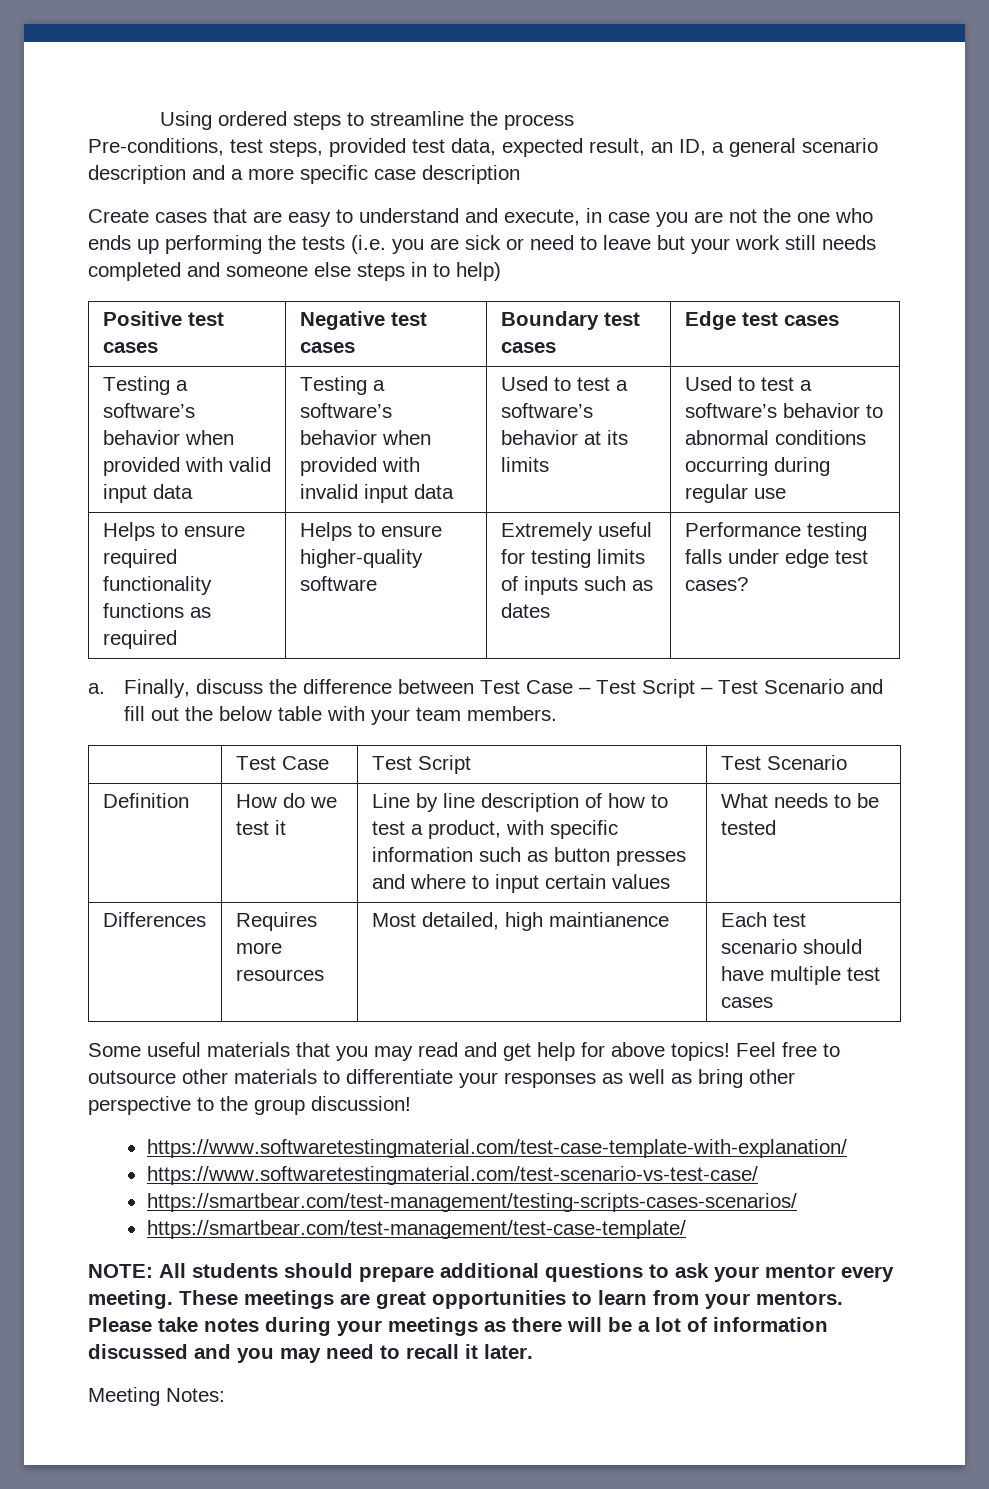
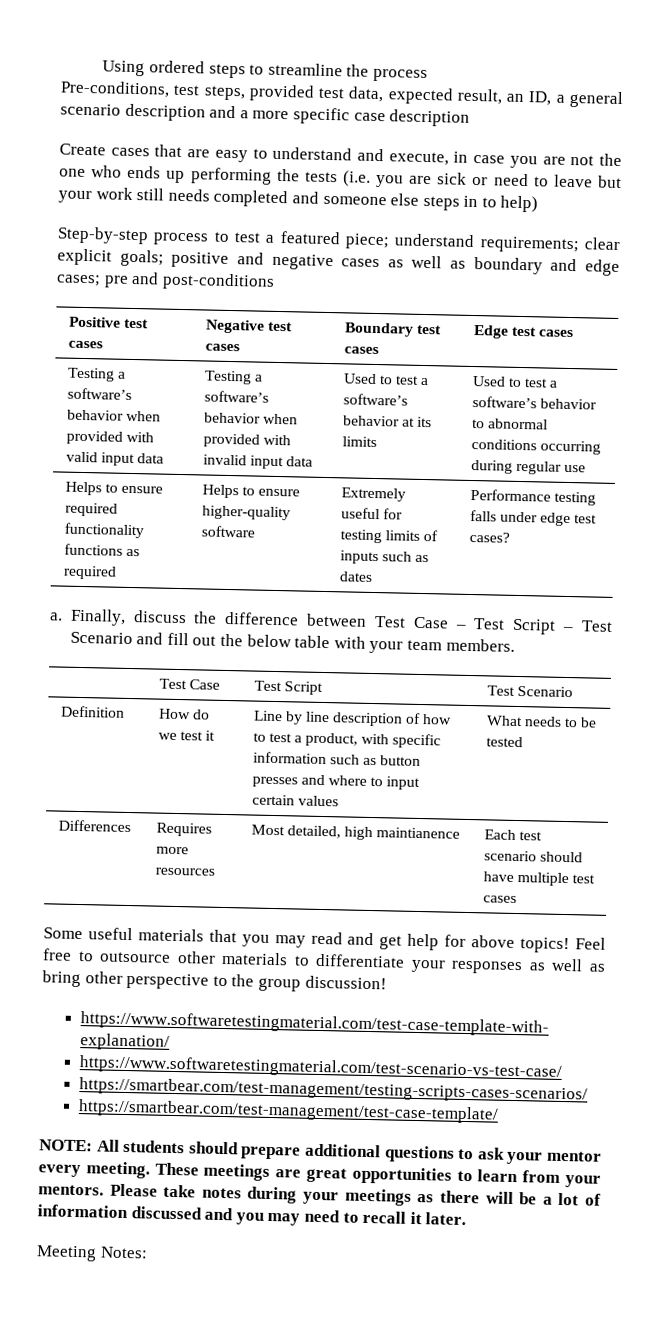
+ Step-by-step process to test a featured piece; understand requirements; clear explicit goals; positive and negative cases as well as boundary and edge cases; pre and post-conditions

